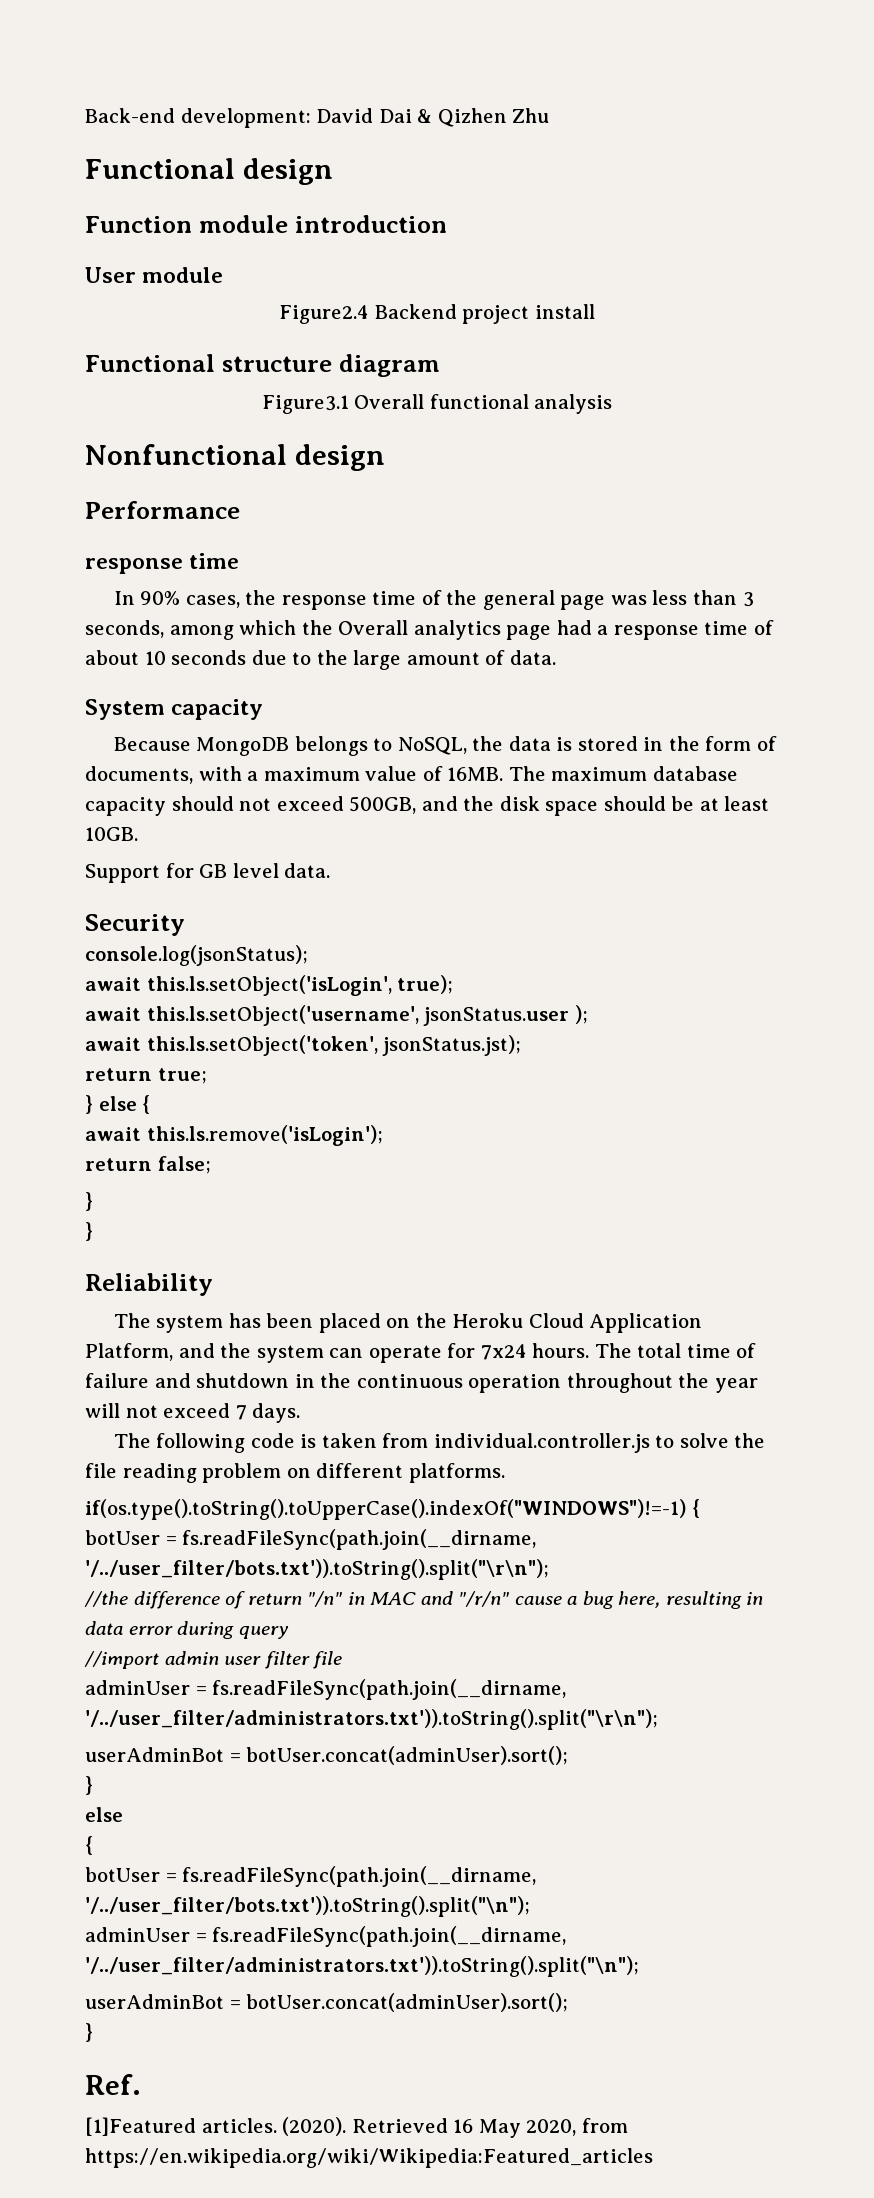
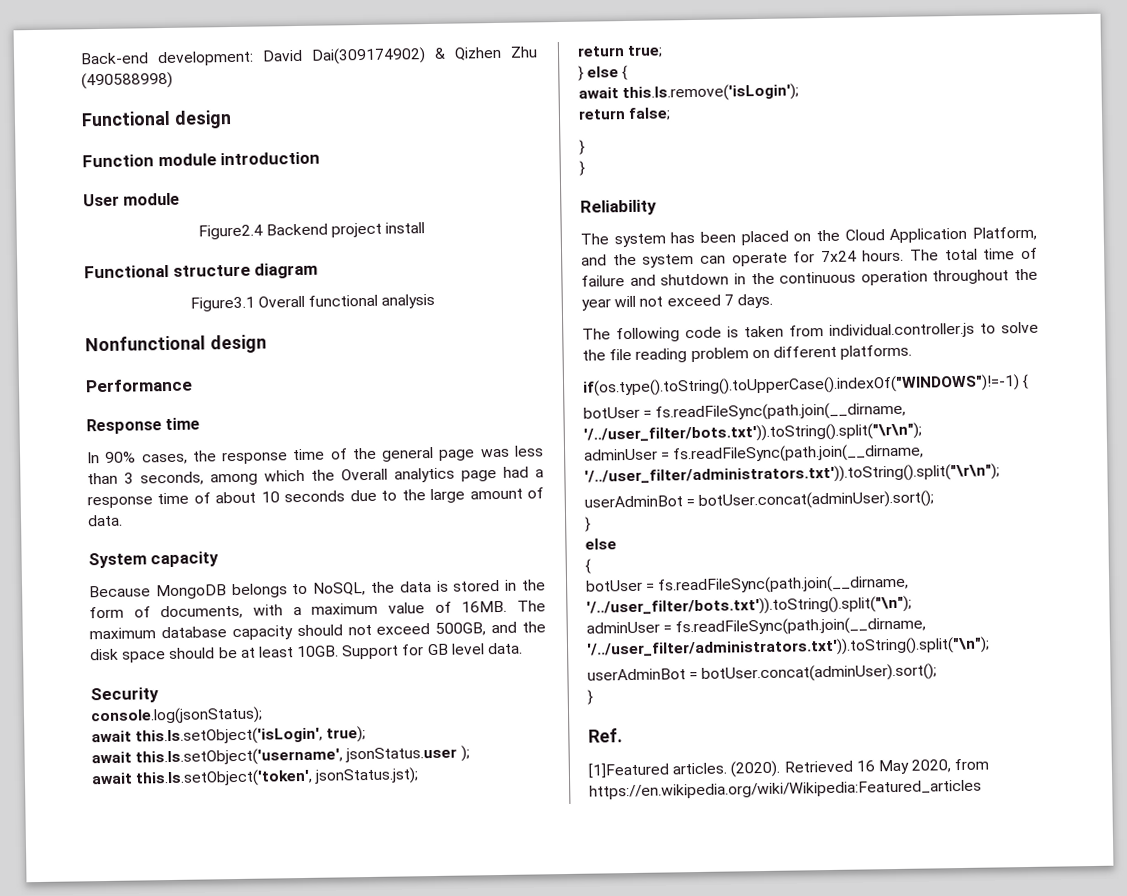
- Back-end development: David Dai & Qizhen Zhu
+ Back-end development: David Dai(309174902) & Qizhen Zhu (490588998)
  Performance
- response time
+ Response time
- The maximum database capacity should not exceed 500GB, and the disk space should be at least 10GB.
- Support for GB level data.
+ The maximum database capacity should not exceed 500GB, and the disk space should be at least 10GB. Support for GB level data.
- The system has been placed on the Heroku Cloud Application Platform, and the system can operate for 7x24 hours.
+ The system has been placed on the Cloud Application Platform, and the system can operate for 7x24 hours.
- //the difference of return "/n" in MAC and "/r/n" cause a bug here, resulting in data error during query
- //import admin user filter file

